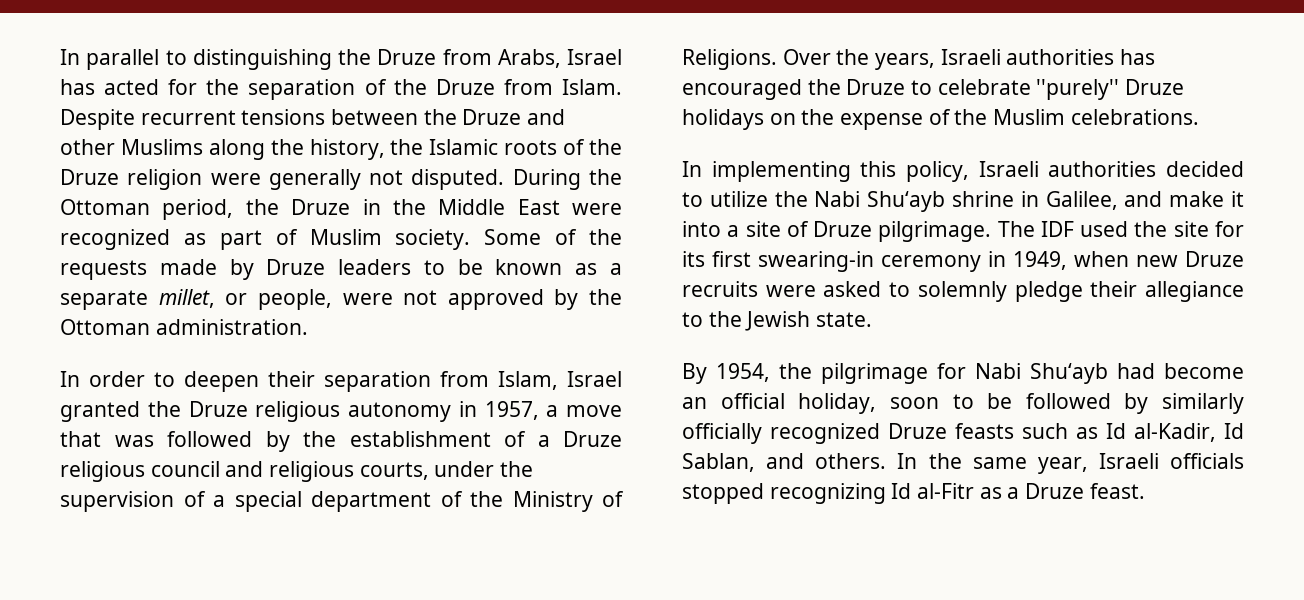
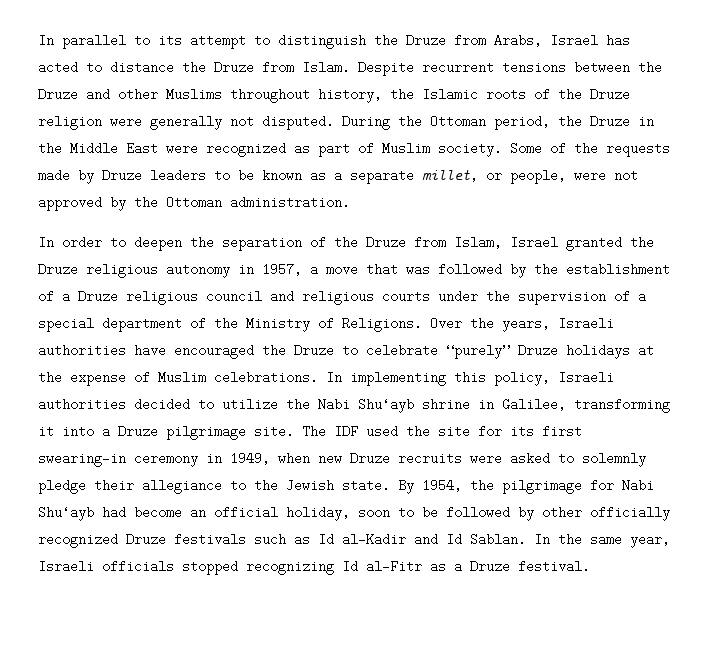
- In parallel to distinguishing the Druze from Arabs, Israel has acted for the separation of the Druze from Islam.
+ In parallel to its attempt to distinguish the Druze from Arabs, Israel has acted to distance the Druze from Islam.
- Despite recurrent tensions between the Druze and other Muslims along the history, the Islamic roots of the Druze religion were generally not disputed.
+ Despite recurrent tensions between the Druze and other Muslims throughout history, the Islamic roots of the Druze religion were generally not disputed.
- In order to deepen their separation from Islam, Israel granted the Druze religious autonomy in 1957, a move that was followed by the establishment of a Druze religious council and religious courts, under the supervision of a special department of the Ministry of Religions.
+ In order to deepen the separation of the Druze from Islam, Israel granted the Druze religious autonomy in 1957, a move that was followed by the establishment of a Druze religious council and religious courts under the supervision of a special department of the Ministry of Religions.
- Over the years, Israeli authorities has encouraged the Druze to celebrate ''purely'' Druze holidays on the expense of the Muslim celebrations.
- In implementing this policy, Israeli authorities decided to utilize the Nabi Shu‘ayb shrine in Galilee, and make it into a site of Druze pilgrimage.
+ Over the years, Israeli authorities have encouraged the Druze to celebrate “purely” Druze holidays at the expense of Muslim celebrations. In implementing this policy, Israeli authorities decided to utilize the Nabi Shu‘ayb shrine in Galilee, transforming it into a Druze pilgrimage site.
- The IDF used the site for its first swearing-in ceremony in 1949, when new Druze recruits were asked to solemnly pledge their allegiance to the Jewish state.
- By 1954, the pilgrimage for Nabi Shu‘ayb had become an official holiday, soon to be followed by similarly officially recognized Druze feasts such as Id al-Kadir, Id Sablan, and others.
+ The IDF used the site for its first swearing-in ceremony in 1949, when new Druze recruits were asked to solemnly pledge their allegiance to the Jewish state. By 1954, the pilgrimage for Nabi Shu‘ayb had become an official holiday, soon to be followed by other officially recognized Druze festivals such as Id al-Kadir and Id Sablan.
- In the same year, Israeli officials stopped recognizing Id al-Fitr as a Druze feast.
+ In the same year, Israeli officials stopped recognizing Id al-Fitr as a Druze festival.

